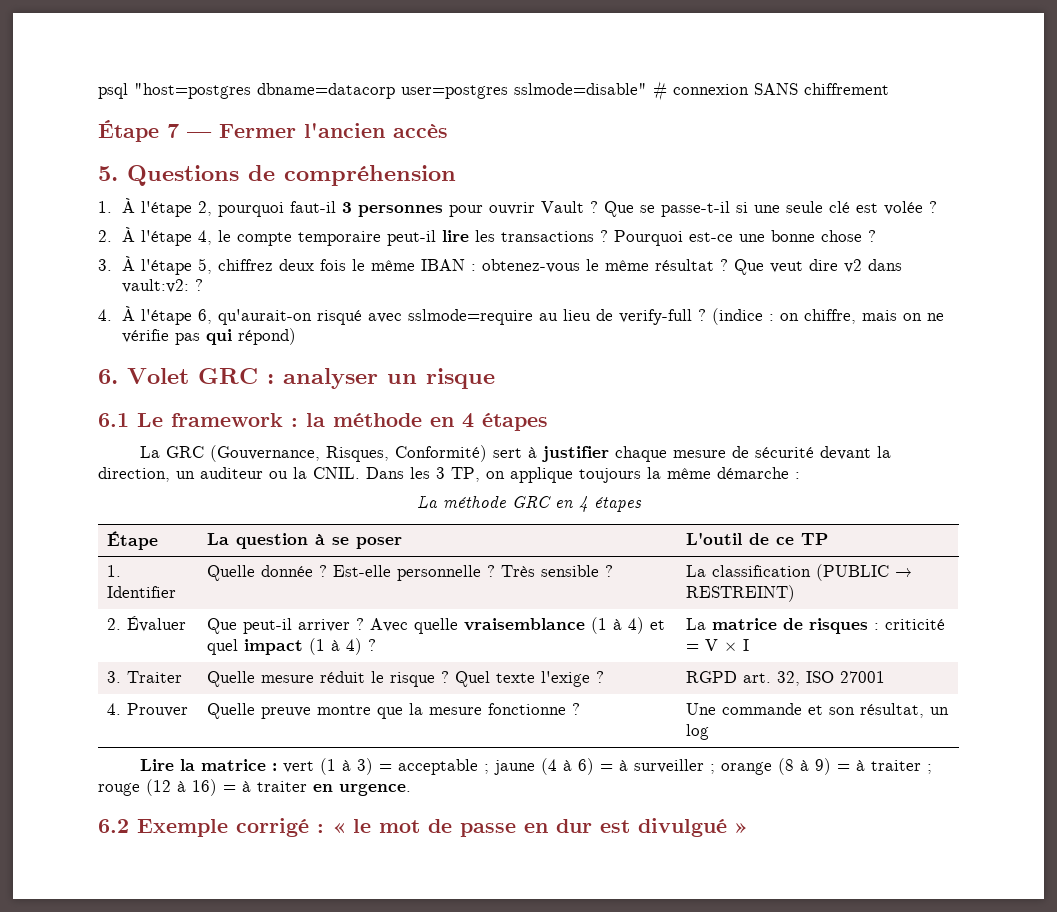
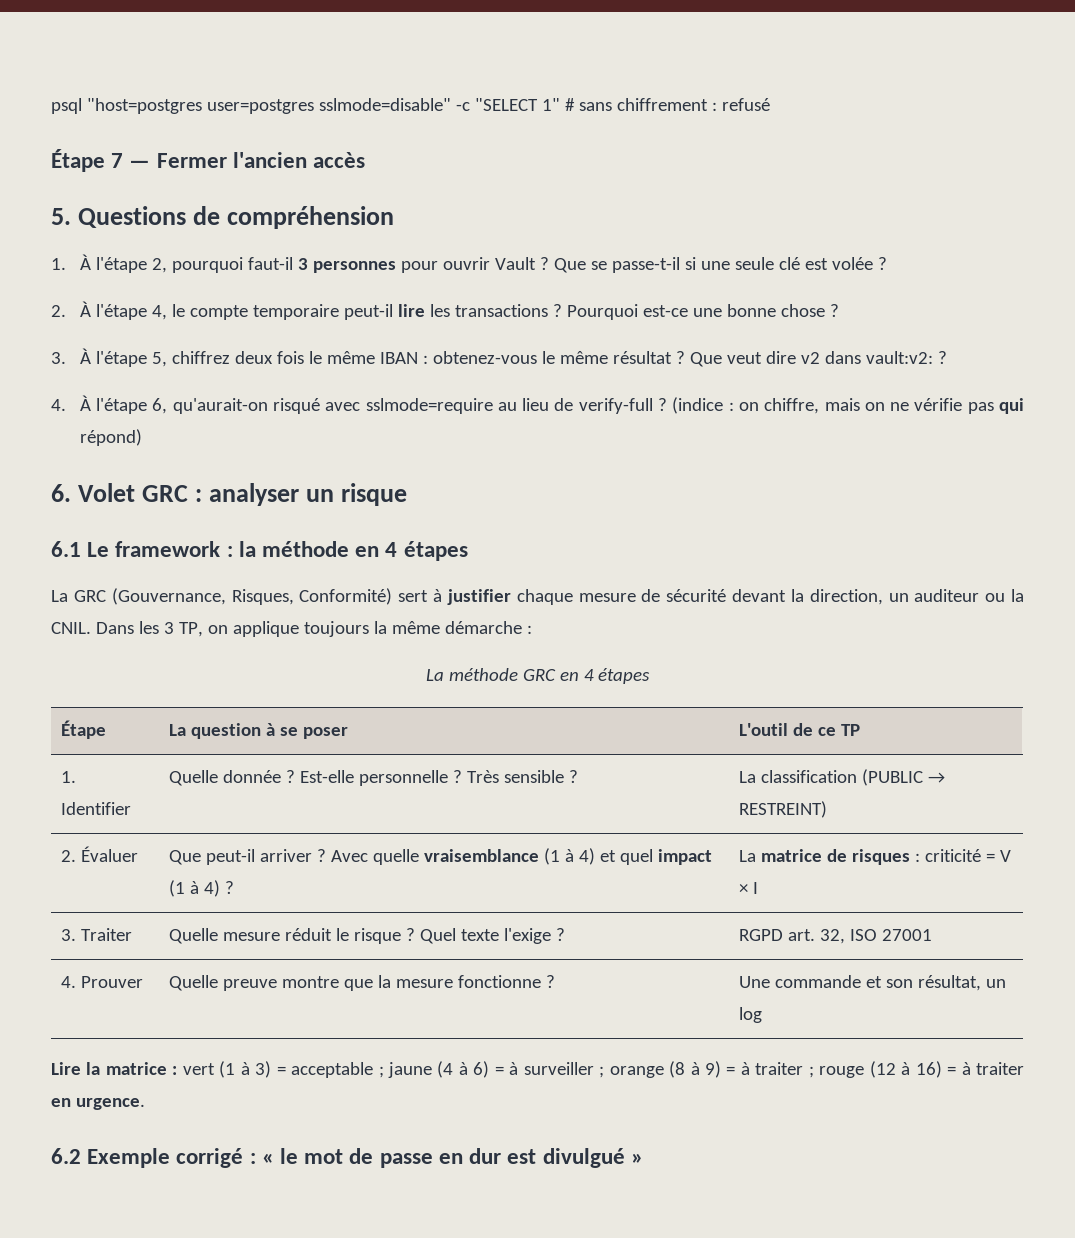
- psql "host=postgres dbname=datacorp user=postgres sslmode=disable" # connexion SANS chiffrement
+ psql "host=postgres user=postgres sslmode=disable" -c "SELECT 1" # sans chiffrement : refusé

